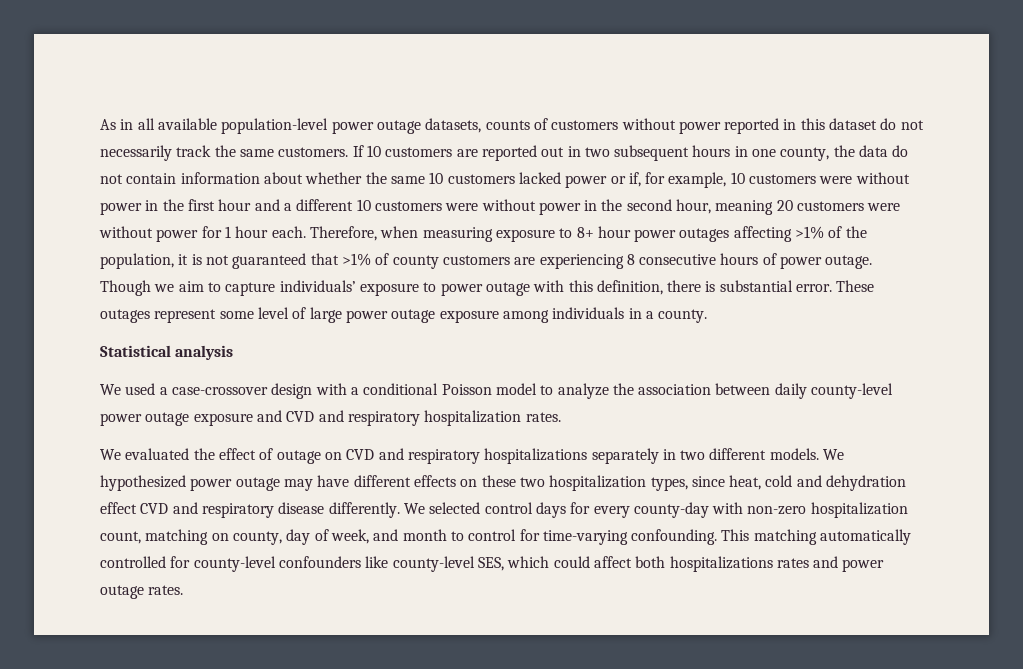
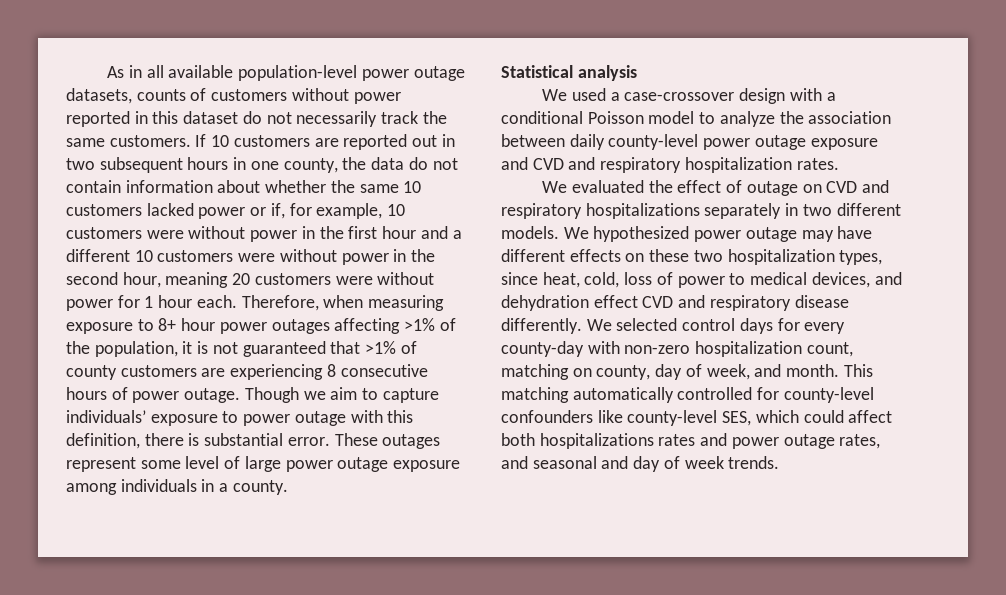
- We hypothesized power outage may have different effects on these two hospitalization types, since heat, cold and dehydration effect CVD and respiratory disease differently.
+ We hypothesized power outage may have different effects on these two hospitalization types, since heat, cold, loss of power to medical devices, and dehydration effect CVD and respiratory disease differently.
- We selected control days for every county-day with non-zero hospitalization count, matching on county, day of week, and month to control for time-varying confounding.
+ We selected control days for every county-day with non-zero hospitalization count, matching on county, day of week, and month.
- This matching automatically controlled for county-level confounders like county-level SES, which could affect both hospitalizations rates and power outage rates.
+ This matching automatically controlled for county-level confounders like county-level SES, which could affect both hospitalizations rates and power outage rates, and seasonal and day of week trends.

